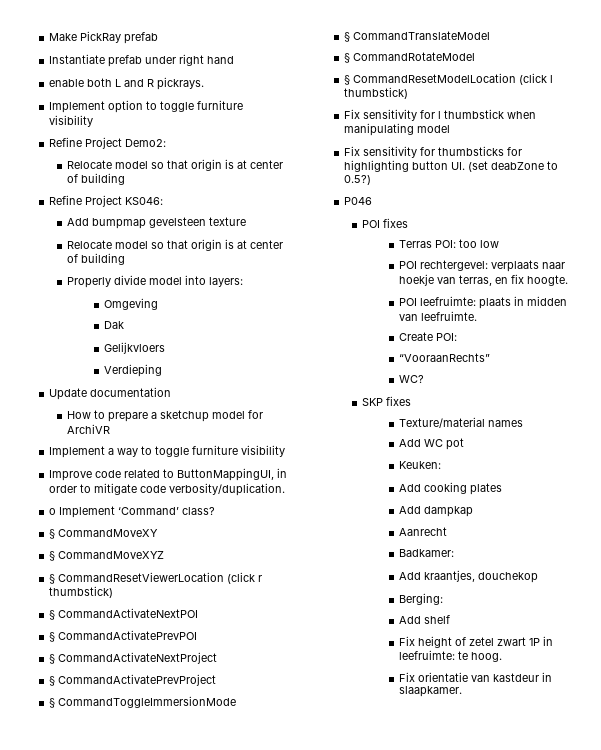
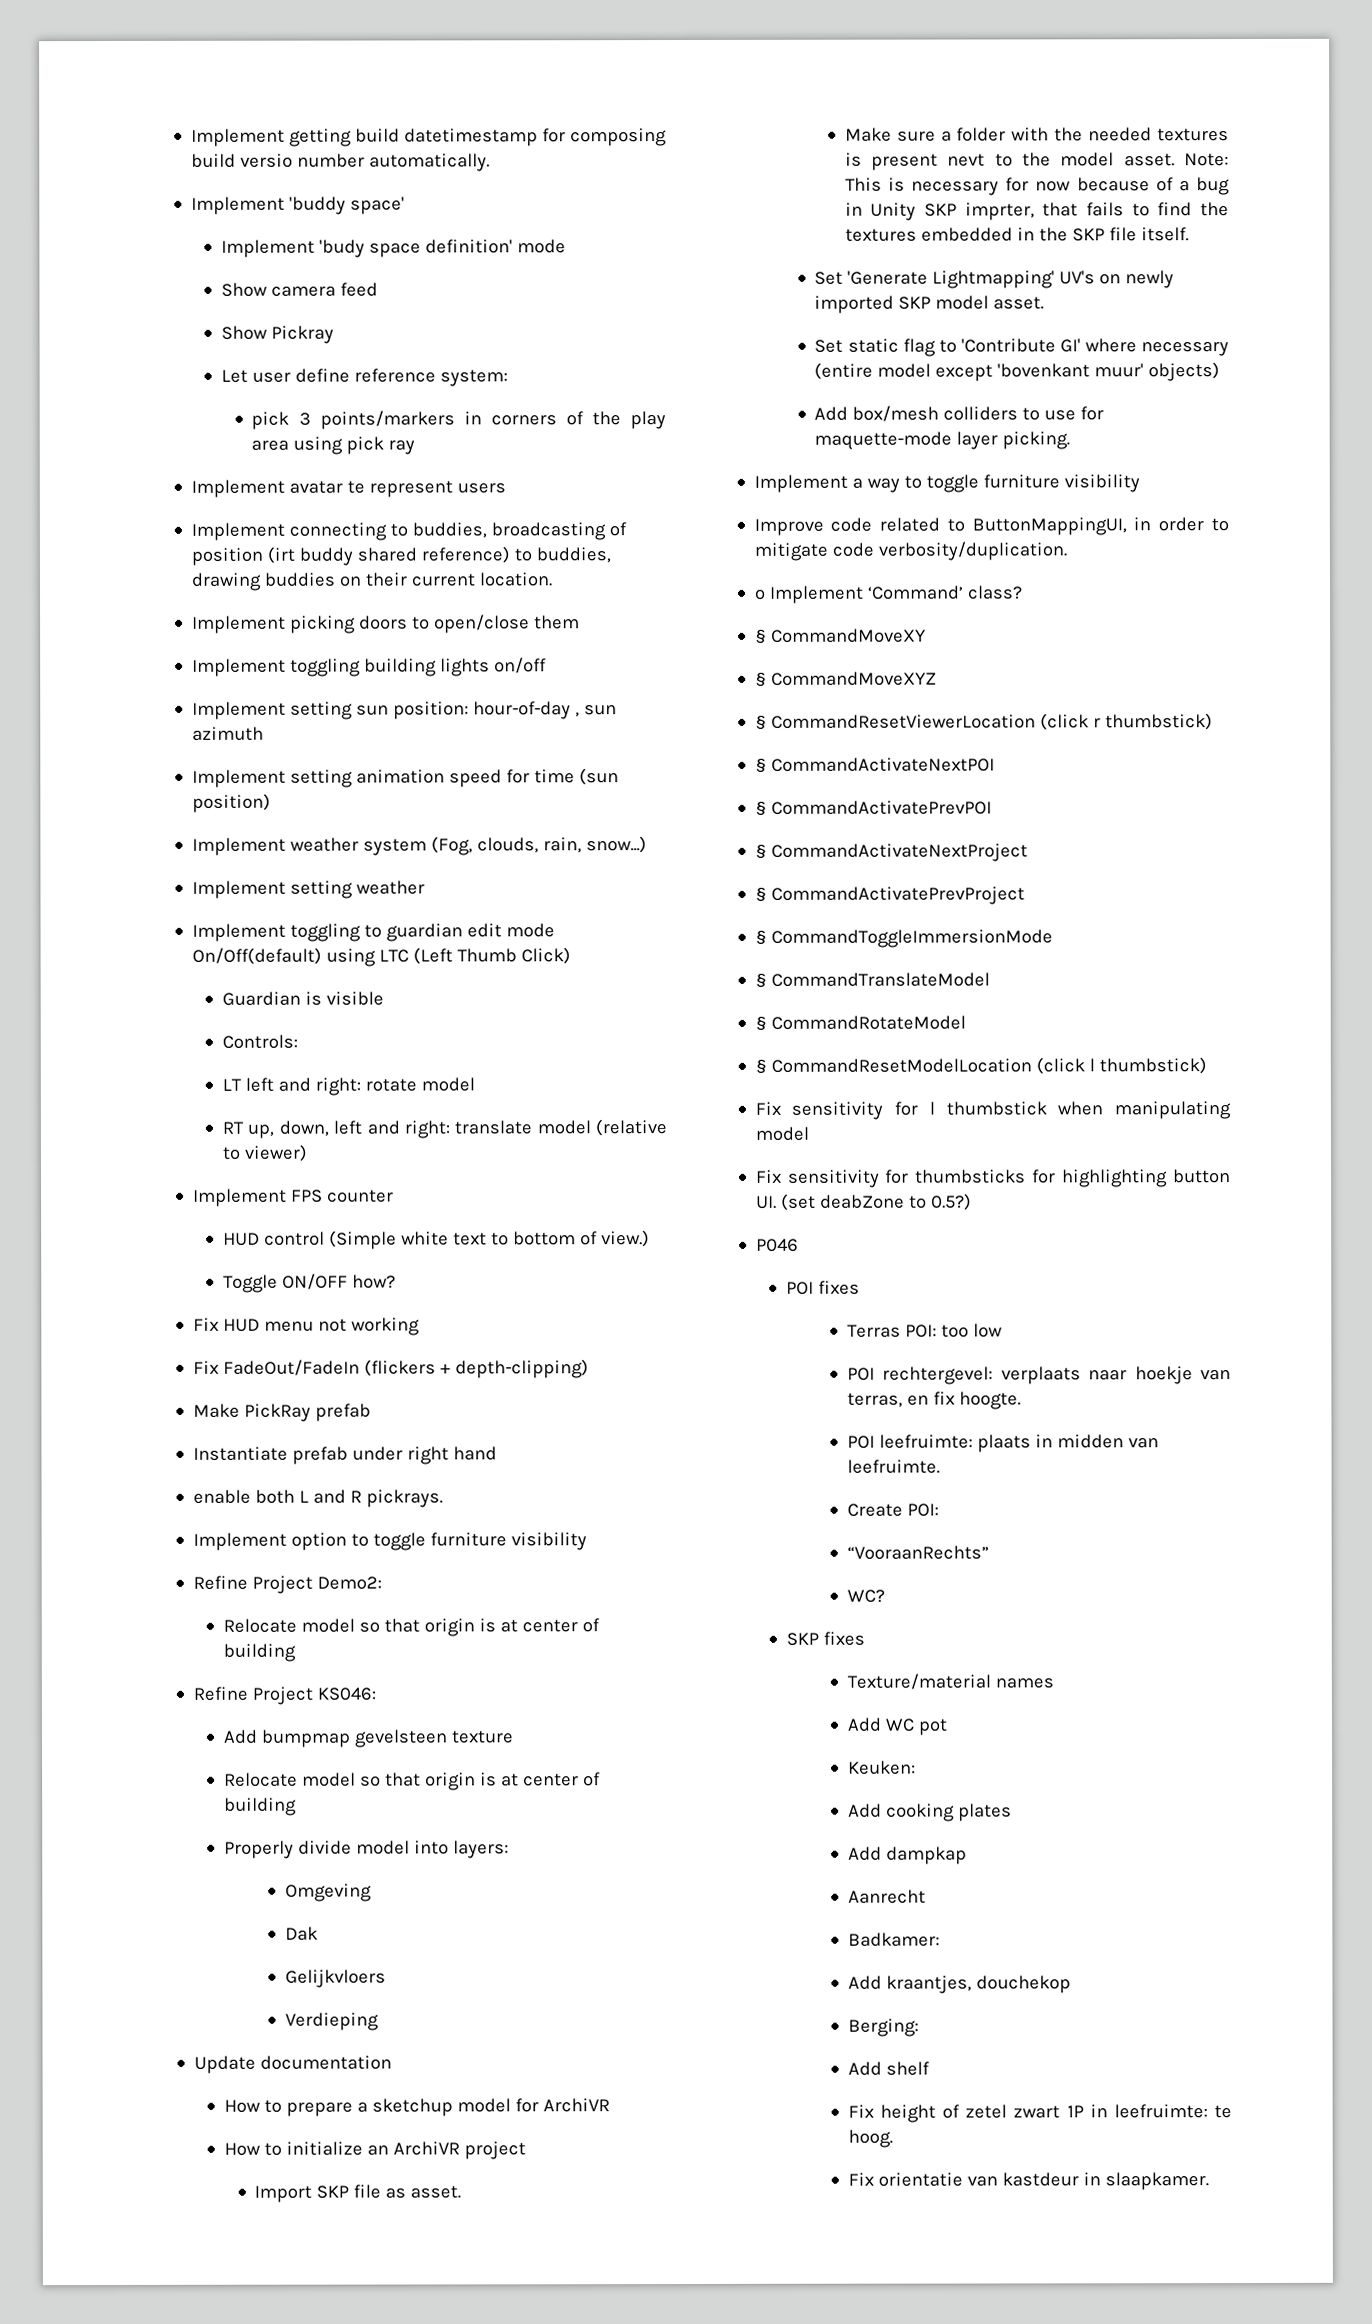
+ Implement getting build datetimestamp for composing build versio number automatically.
+ Implement 'buddy space'
+ Implement 'budy space definition' mode
+ Show camera feed
+ Show Pickray
+ Let user define reference system:
+ pick 3 points/markers in corners of the play area using pick ray
+ Implement avatar te represent users
+ Implement connecting to buddies, broadcasting of position (irt buddy shared reference) to buddies, drawing buddies on their current location.
+ Implement picking doors to open/close them
+ Implement toggling building lights on/off
+ Implement setting sun position: hour-of-day , sun azimuth
+ Implement setting animation speed for time (sun position)
+ Implement weather system (Fog, clouds, rain, snow...)
+ Implement setting weather
+ Implement toggling to guardian edit mode On/Off(default) using LTC (Left Thumb Click)
+ Guardian is visible
+ Controls:
+ LT left and right: rotate model
+ RT up, down, left and right: translate model (relative to viewer)
+ Implement FPS counter
+ HUD control (Simple white text to bottom of view.)
+ Toggle ON/OFF how?
+ Fix HUD menu not working
+ Fix FadeOut/FadeIn (flickers + depth-clipping)
+ How to initialize an ArchiVR project
+ Import SKP file as asset.
+ Make sure a folder with the needed textures is present nevt to the model asset. Note: This is necessary for now because of a bug in Unity SKP imprter, that fails to find the textures embedded in the SKP file itself.
+ Set 'Generate Lightmapping' UV's on newly imported SKP model asset.
+ Set static flag to 'Contribute GI' where necessary (entire model except 'bovenkant muur' objects)
+ Add box/mesh colliders to use for maquette-mode layer picking.

